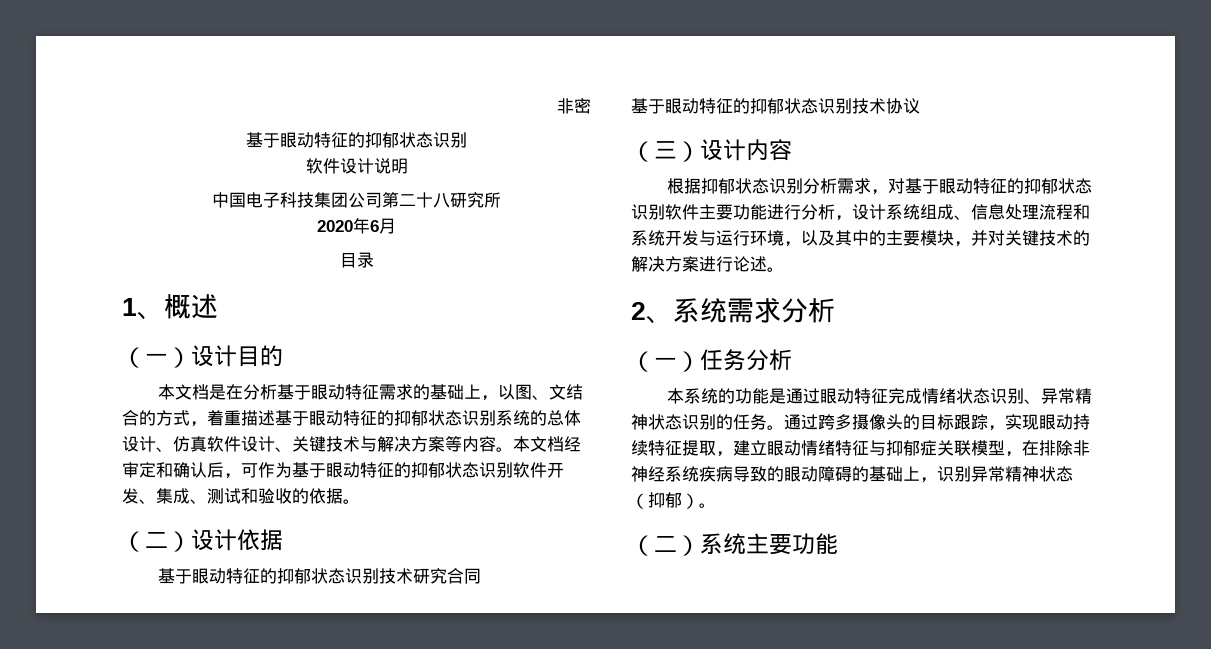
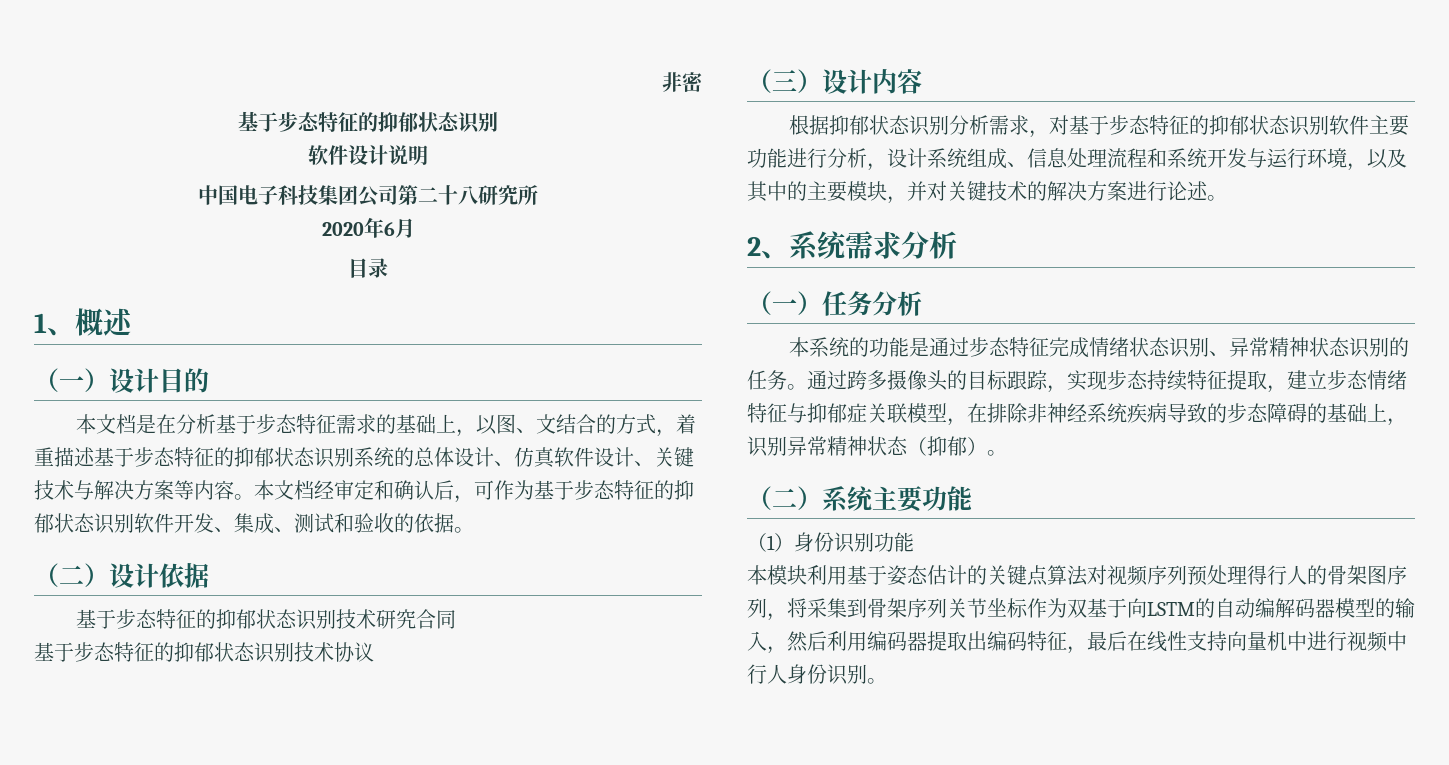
  非密
- 基于眼动特征的抑郁状态识别
+ 基于步态特征的抑郁状态识别
- 本文档是在分析基于眼动特征需求的基础上，以图、文结合的方式，着重描述基于眼动特征的抑郁状态识别系统的总体设计、仿真软件设计、关键技术与解决方案等内容。
+ 本文档是在分析基于步态特征需求的基础上，以图、文结合的方式，着重描述基于步态特征的抑郁状态识别系统的总体设计、仿真软件设计、关键技术与解决方案等内容。
- 本文档经审定和确认后，可作为基于眼动特征的抑郁状态识别软件开发、集成、测试和验收的依据。
+ 本文档经审定和确认后，可作为基于步态特征的抑郁状态识别软件开发、集成、测试和验收的依据。
- 基于眼动特征的抑郁状态识别技术研究合同
+ 基于步态特征的抑郁状态识别技术研究合同
- 基于眼动特征的抑郁状态识别技术协议
+ 基于步态特征的抑郁状态识别技术协议
- 根据抑郁状态识别分析需求，对基于眼动特征的抑郁状态识别软件主要功能进行分析，设计系统组成、信息处理流程和系统开发与运行环境，以及其中的主要模块，并对关键技术的解决方案进行论述。
+ 根据抑郁状态识别分析需求，对基于步态特征的抑郁状态识别软件主要功能进行分析，设计系统组成、信息处理流程和系统开发与运行环境，以及其中的主要模块，并对关键技术的解决方案进行论述。
- 本系统的功能是通过眼动特征完成情绪状态识别、异常精神状态识别的任务。
+ 本系统的功能是通过步态特征完成情绪状态识别、异常精神状态识别的任务。
- 通过跨多摄像头的目标跟踪，实现眼动持续特征提取，建立眼动情绪特征与抑郁症关联模型，在排除非神经系统疾病导致的眼动障碍的基础上，识别异常精神状态（抑郁）。
+ 通过跨多摄像头的目标跟踪，实现步态持续特征提取，建立步态情绪特征与抑郁症关联模型，在排除非神经系统疾病导致的步态障碍的基础上，识别异常精神状态（抑郁）。
+ （1）身份识别功能
+ 本模块利用基于姿态估计的关键点算法对视频序列预处理得行人的骨架图序列，将采集到骨架序列关节坐标作为双基于向LSTM的自动编解码器模型的输入，然后利用编码器提取出编码特征，最后在线性支持向量机中进行视频中行人身份识别。

